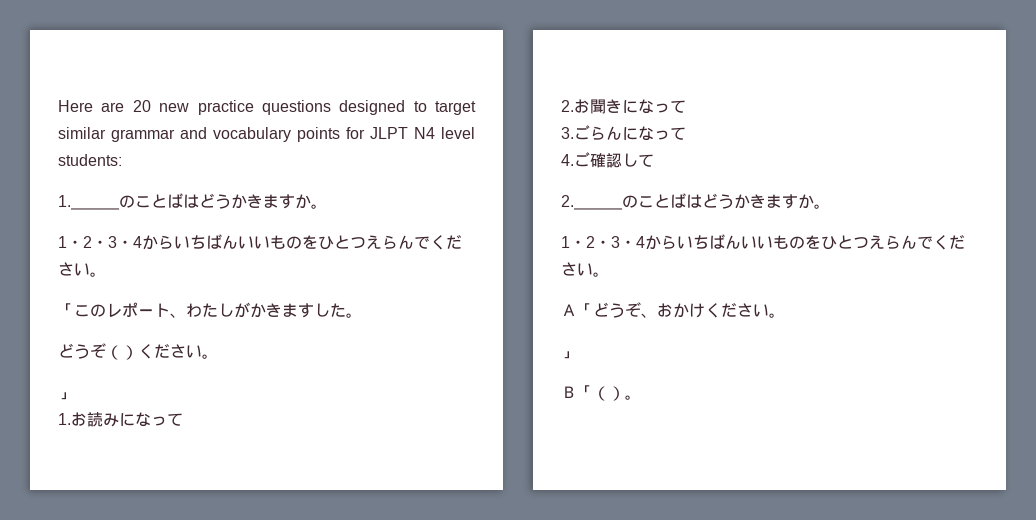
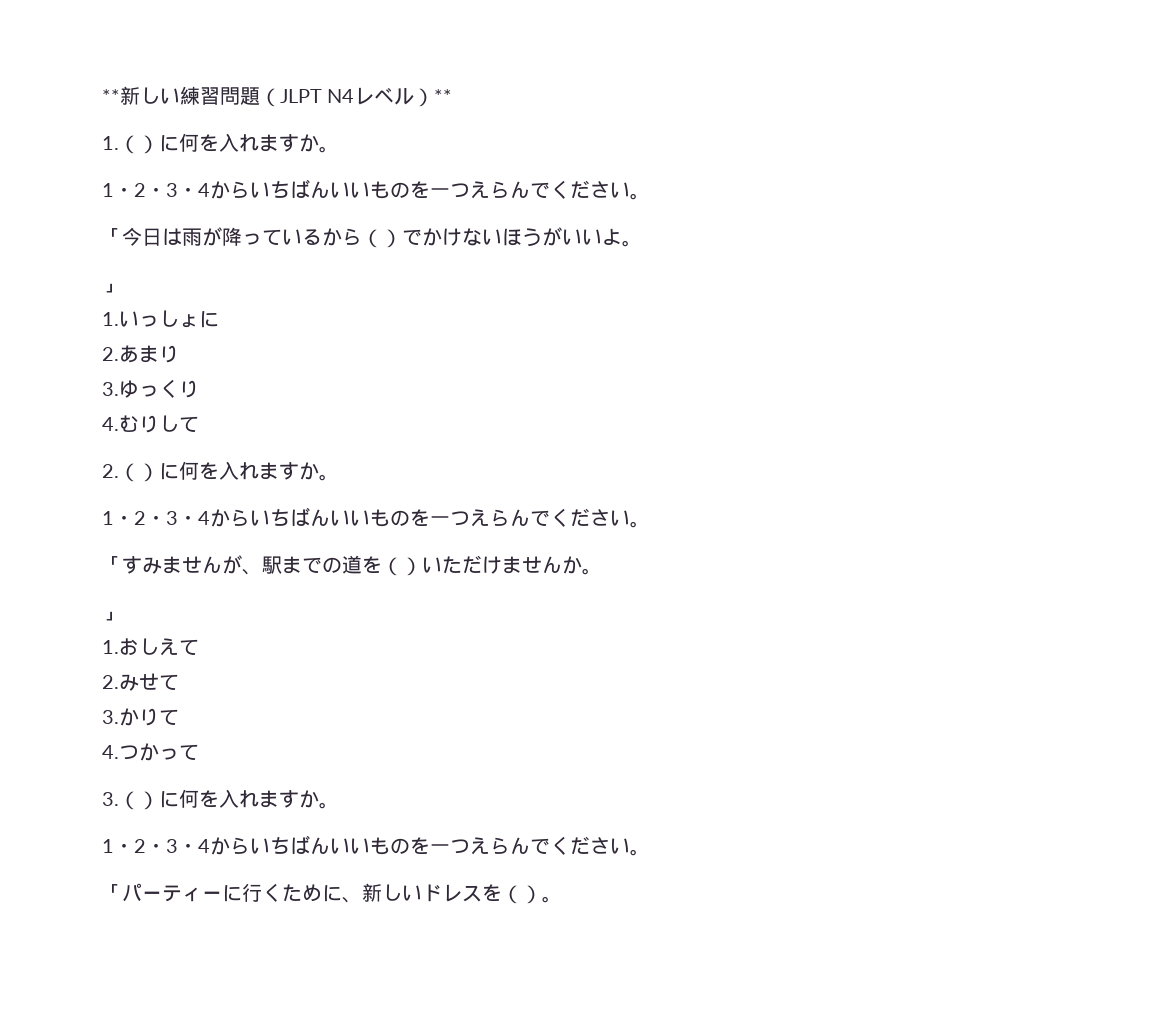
- Here are 20 new practice questions designed to target similar grammar and vocabulary points for JLPT N4 level students:
- 1.＿＿＿のことばはどうかきますか。
- 1・2・3・4からいちばんいいものをひとつえらんでください。
- 「このレポート、わたしがかきますした。
- どうぞ（）ください。
+ **新しい練習問題（JLPT N4レベル）**
+ 1.（）に何を入れますか。
+ 1・2・3・4からいちばんいいものを一つえらんでください。
+ 「今日は雨が降っているから（）でかけないほうがいいよ。
  」
- 1.お読みになって
- 2.お聞きになって
- 3.ごらんになって
- 4.ご確認して
+ 1.いっしょに
+ 2.あまり
+ 3.ゆっくり
+ 4.むりして
- 2.＿＿＿のことばはどうかきますか。
- 1・2・3・4からいちばんいいものをひとつえらんでください。
- Ａ「どうぞ、おかけください。
+ 2.（）に何を入れますか。
+ 1・2・3・4からいちばんいいものを一つえらんでください。
+ 「すみませんが、駅までの道を（）いただけませんか。
  」
- Ｂ「（）。
+ 1.おしえて
+ 2.みせて
+ 3.かりて
+ 4.つかって
+ 3.（）に何を入れますか。
+ 1・2・3・4からいちばんいいものを一つえらんでください。
+ 「パーティーに行くために、新しいドレスを（）。

